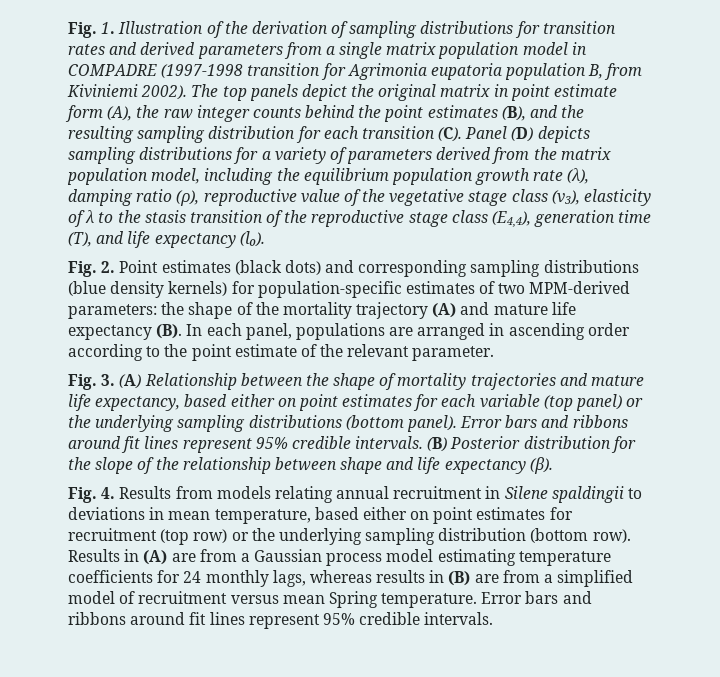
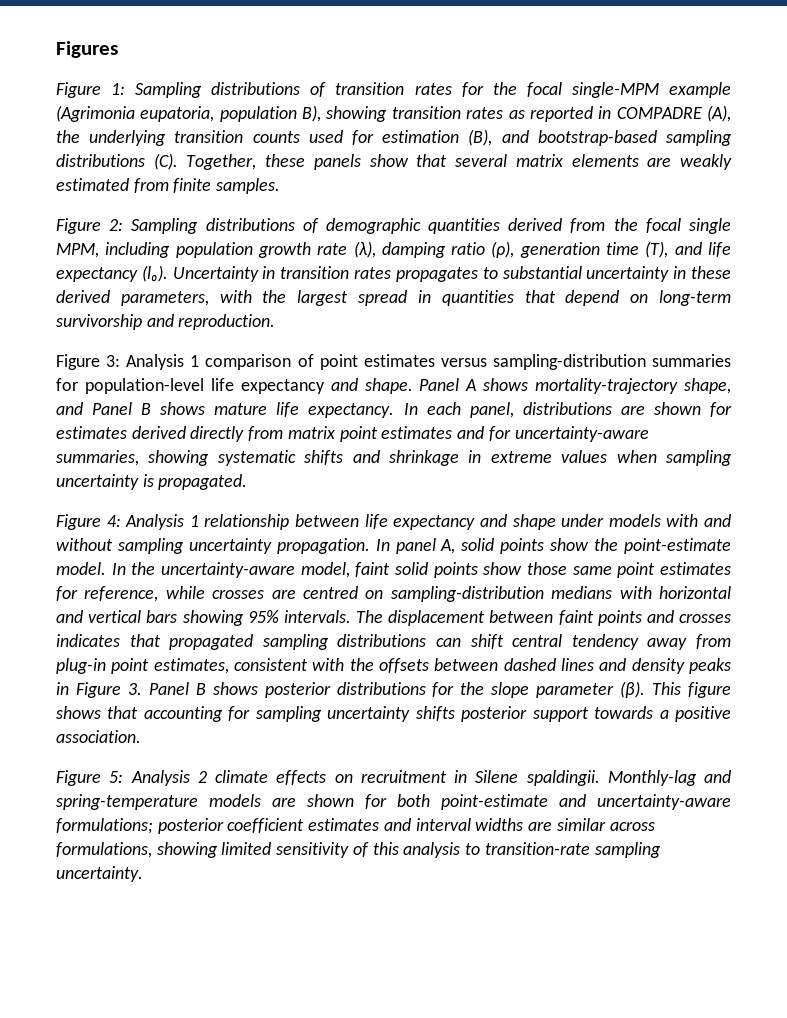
- Fig. 1. Illustration of the derivation of sampling distributions for transition rates and derived parameters from a single matrix population model in COMPADRE (1997-1998 transition for Agrimonia eupatoria population B, from Kiviniemi 2002). The top panels depict the original matrix in point estimate form (A), the raw integer counts behind the point estimates (B), and the resulting sampling distribution for each transition (C). Panel (D) depicts sampling distributions for a variety of parameters derived from the matrix population model, including the equilibrium population growth rate (λ), damping ratio (ρ), reproductive value of the vegetative stage class (v3), elasticity of λ to the stasis transition of the reproductive stage class (E4,4), generation time (T), and life expectancy (l₀).
- Fig. 2. Point estimates (black dots) and corresponding sampling distributions (blue density kernels) for population-specific estimates of two MPM-derived parameters: the shape of the mortality trajectory (A) and mature life expectancy (B). In each panel, populations are arranged in ascending order according to the point estimate of the relevant parameter.
- Fig. 3. (A) Relationship between the shape of mortality trajectories and mature life expectancy, based either on point estimates for each variable (top panel) or the underlying sampling distributions (bottom panel). Error bars and ribbons around fit lines represent 95% credible intervals. (B) Posterior distribution for the slope of the relationship between shape and life expectancy (β).
- Fig. 4. Results from models relating annual recruitment in Silene spaldingii to deviations in mean temperature, based either on point estimates for recruitment (top row) or the underlying sampling distribution (bottom row). Results in (A) are from a Gaussian process model estimating temperature coefficients for 24 monthly lags, whereas results in (B) are from a simplified model of recruitment versus mean Spring temperature. Error bars and ribbons around fit lines represent 95% credible intervals.
+ Figures
+ Figure 1: Sampling distributions of transition rates for the focal single-MPM example (Agrimonia eupatoria, population B), showing transition rates as reported in COMPADRE (A), the underlying transition counts used for estimation (B), and bootstrap-based sampling distributions (C). Together, these panels show that several matrix elements are weakly estimated from finite samples.
+ Figure 2: Sampling distributions of demographic quantities derived from the focal single MPM, including population growth rate (λ), damping ratio (ρ), generation time (T), and life expectancy (l₀). Uncertainty in transition rates propagates to substantial uncertainty in these derived parameters, with the largest spread in quantities that depend on long-term survivorship and reproduction.
+ Figure 3: Analysis 1 comparison of point estimates versus sampling-distribution summaries for population-level life expectancy and shape. Panel A shows mortality-trajectory shape, and Panel B shows mature life expectancy. In each panel, distributions are shown for estimates derived directly from matrix point estimates and for uncertainty-aware summaries, showing systematic shifts and shrinkage in extreme values when sampling uncertainty is propagated.
+ Figure 4: Analysis 1 relationship between life expectancy and shape under models with and without sampling uncertainty propagation. In panel A, solid points show the point-estimate model. In the uncertainty-aware model, faint solid points show those same point estimates for reference, while crosses are centred on sampling-distribution medians with horizontal and vertical bars showing 95% intervals. The displacement between faint points and crosses indicates that propagated sampling distributions can shift central tendency away from plug-in point estimates, consistent with the offsets between dashed lines and density peaks in Figure 3. Panel B shows posterior distributions for the slope parameter (β). This figure shows that accounting for sampling uncertainty shifts posterior support towards a positive association.
+ Figure 5: Analysis 2 climate effects on recruitment in Silene spaldingii. Monthly-lag and spring-temperature models are shown for both point-estimate and uncertainty-aware formulations; posterior coefficient estimates and interval widths are similar across formulations, showing limited sensitivity of this analysis to transition-rate sampling uncertainty.

